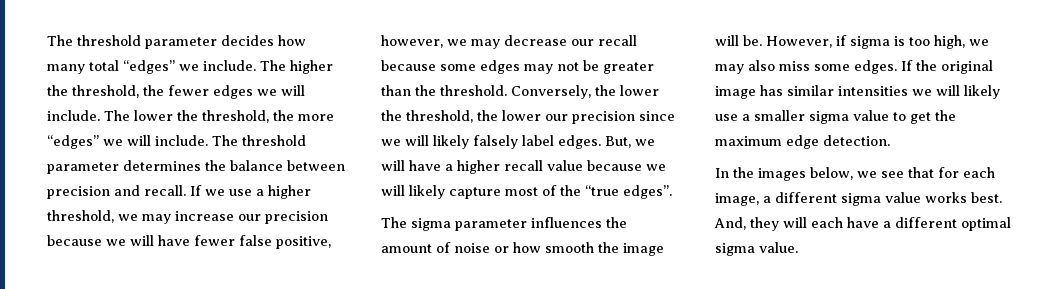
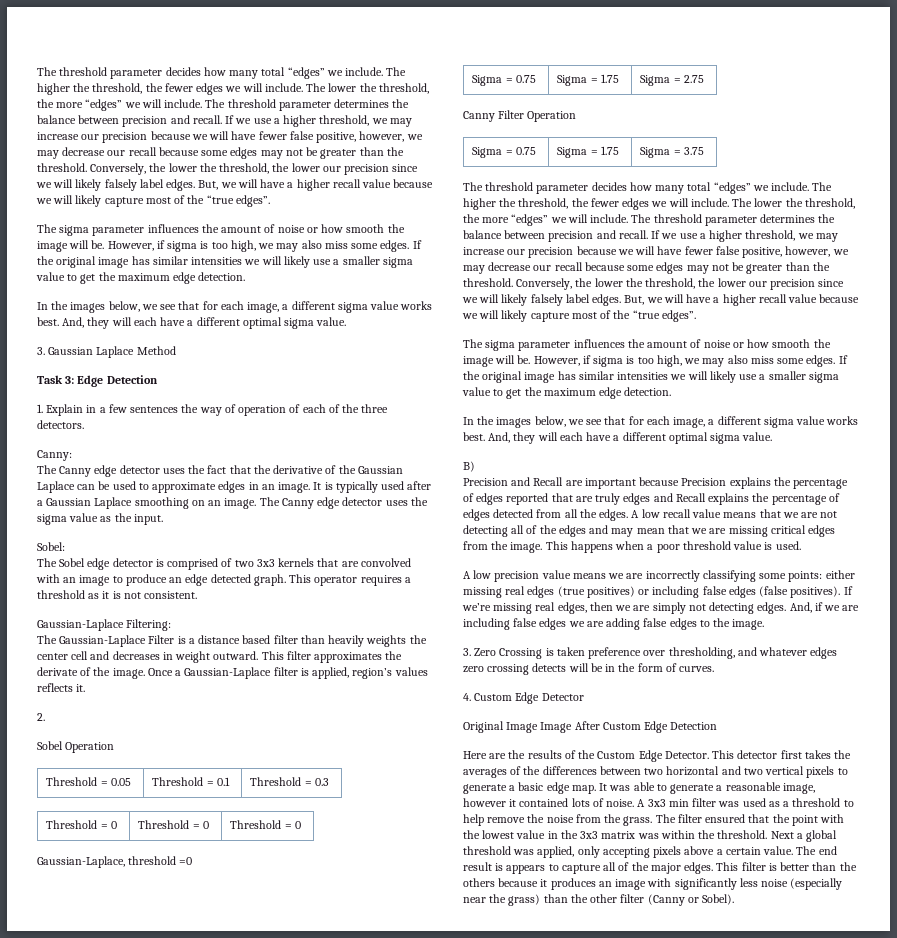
+ 3. Gaussian Laplace Method
+ Task 3: Edge Detection
+ 1. Explain in a few sentences the way of operation of each of the three detectors.
+ Canny:
+ The Canny edge detector uses the fact that the derivative of the Gaussian Laplace can be used to approximate edges in an image. It is typically used after a Gaussian Laplace smoothing on an image. The Canny edge detector uses the sigma value as the input.
+ Sobel:
+ The Sobel edge detector is comprised of two 3x3 kernels that are convolved with an image to produce an edge detected graph. This operator requires a threshold as it is not consistent.
+ Gaussian-Laplace Filtering:
+ The Gaussian-Laplace Filter is a distance based filter than heavily weights the center cell and decreases in weight outward. This filter approximates the derivate of the image. Once a Gaussian-Laplace filter is applied, region’s values reflects it.
+ 2.
+ Sobel Operation
+ Threshold = 0.05 | Threshold = 0.1 | Threshold = 0.3
+ Threshold = 0 | Threshold = 0 | Threshold = 0
+ Gaussian-Laplace, threshold =0
+ Sigma = 0.75 | Sigma = 1.75 | Sigma = 2.75
+ Canny Filter Operation
+ Sigma = 0.75 | Sigma = 1.75 | Sigma = 3.75
+ The threshold parameter decides how many total “edges” we include. The higher the threshold, the fewer edges we will include. The lower the threshold, the more “edges” we will include. The threshold parameter determines the balance between precision and recall. If we use a higher threshold, we may increase our precision because we will have fewer false positive, however, we may decrease our recall because some edges may not be greater than the threshold. Conversely, the lower the threshold, the lower our precision since we will likely falsely label edges. But, we will have a higher recall value because we will likely capture most of the “true edges”.
+ The sigma parameter influences the amount of noise or how smooth the image will be. However, if sigma is too high, we may also miss some edges. If the original image has similar intensities we will likely use a smaller sigma value to get the maximum edge detection.
+ In the images below, we see that for each image, a different sigma value works best. And, they will each have a different optimal sigma value.
+ B)
+ Precision and Recall are important because Precision explains the percentage of edges reported that are truly edges and Recall explains the percentage of edges detected from all the edges. A low recall value means that we are not detecting all of the edges and may mean that we are missing critical edges from the image. This happens when a poor threshold value is used.
+ A low precision value means we are incorrectly classifying some points: either missing real edges (true positives) or including false edges (false positives). If we’re missing real edges, then we are simply not detecting edges. And, if we are including false edges we are adding false edges to the image.
+ 3. Zero Crossing is taken preference over thresholding, and whatever edges zero crossing detects will be in the form of curves.
+ 4. Custom Edge Detector
+ Original Image Image After Custom Edge Detection
+ Here are the results of the Custom Edge Detector. This detector first takes the averages of the differences between two horizontal and two vertical pixels to generate a basic edge map. It was able to generate a reasonable image, however it contained lots of noise. A 3x3 min filter was used as a threshold to help remove the noise from the grass. The filter ensured that the point with the lowest value in the 3x3 matrix was within the threshold. Next a global threshold was applied, only accepting pixels above a certain value. The end result is appears to capture all of the major edges. This filter is better than the others because it produces an image with significantly less noise (especially near the grass) than the other filter (Canny or Sobel).

